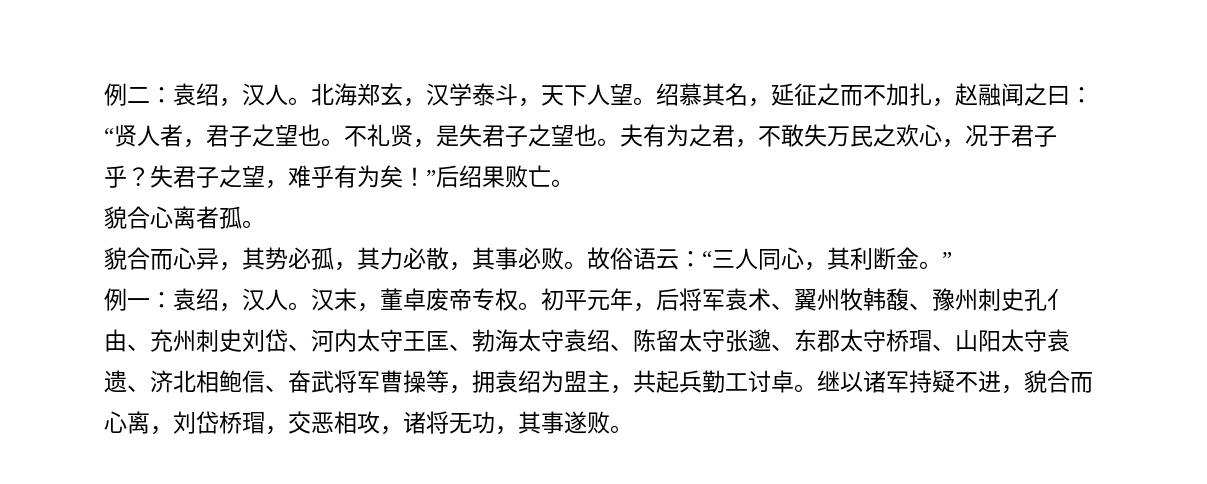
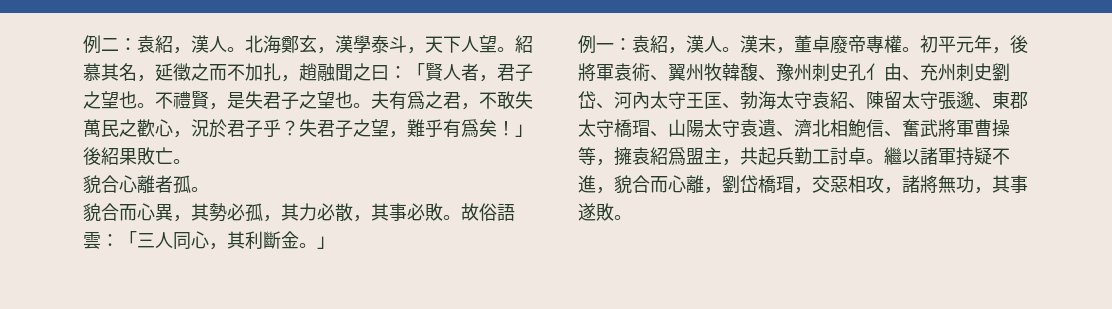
- 例二：袁绍，汉人。
+ 例二：袁紹，漢人。
- 北海郑玄，汉学泰斗，天下人望。
+ 北海鄭玄，漢學泰斗，天下人望。
- 绍慕其名，延征之而不加扎，赵融闻之曰：“贤人者，君子之望也。
+ 紹慕其名，延徵之而不加扎，趙融聞之曰：「賢人者，君子之望也。
- 不礼贤，是失君子之望也。
+ 不禮賢，是失君子之望也。
- 夫有为之君，不敢失万民之欢心，况于君子乎？
+ 夫有爲之君，不敢失萬民之歡心，況於君子乎？
- 失君子之望，难乎有为矣！”后绍果败亡。
+ 失君子之望，難乎有爲矣！」後紹果敗亡。
- 貌合心离者孤。
+ 貌合心離者孤。
- 貌合而心异，其势必孤，其力必散，其事必败。故俗语云：“三人同心，其利断金。”
+ 貌合而心異，其勢必孤，其力必散，其事必敗。故俗語雲：「三人同心，其利斷金。」
- 例一：袁绍，汉人。汉末，董卓废帝专权。
+ 例一：袁紹，漢人。漢末，董卓廢帝專權。
- 初平元年，后将军袁术、翼州牧韩馥、豫州刺史孔亻由、充州刺史刘岱、河内太守王匡、勃海太守袁绍、陈留太守张邈、东郡太守桥瑁、山阳太守袁遗、济北相鲍信、奋武将军曹操等，拥袁绍为盟主，共起兵勤工讨卓。继以诸军持疑不进，貌合而心离，刘岱桥瑁，交恶相攻，诸将无功，其事遂败。
+ 初平元年，後將軍袁術、翼州牧韓馥、豫州刺史孔亻由、充州刺史劉岱、河內太守王匡、勃海太守袁紹、陳留太守張邈、東郡太守橋瑁、山陽太守袁遺、濟北相鮑信、奮武將軍曹操等，擁袁紹爲盟主，共起兵勤工討卓。繼以諸軍持疑不進，貌合而心離，劉岱橋瑁，交惡相攻，諸將無功，其事遂敗。

